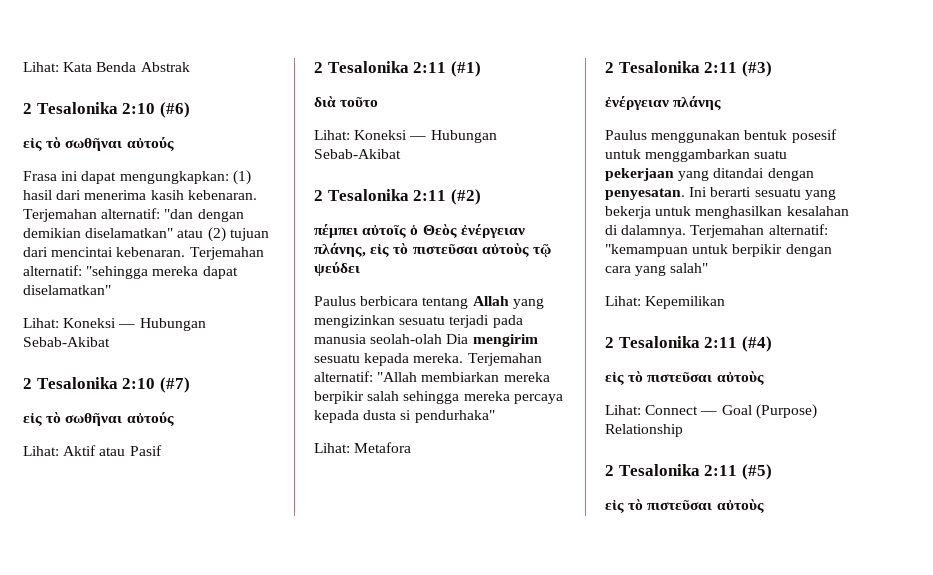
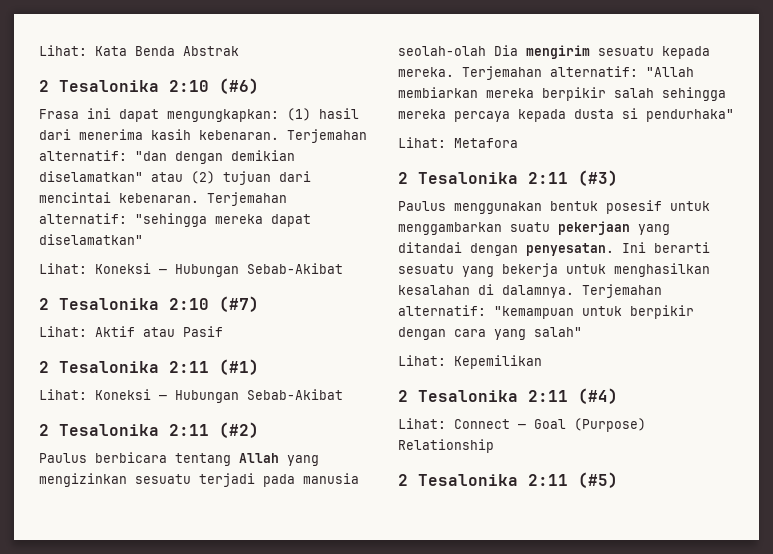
  2 Tesalonika 2:10 (#6)
- εἰς τὸ σωθῆναι αὐτούς
  2 Tesalonika 2:10 (#7)
- εἰς τὸ σωθῆναι αὐτούς
- διὰ τοῦτο
- πέμπει αὐτοῖς ὁ Θεὸς ἐνέργειαν πλάνης, εἰς τὸ πιστεῦσαι αὐτοὺς τῷ ψεύδει
- ἐνέργειαν πλάνης
  2 Tesalonika 2:11 (#4)
- εἰς τὸ πιστεῦσαι αὐτοὺς
  2 Tesalonika 2:11 (#5)
- εἰς τὸ πιστεῦσαι αὐτοὺς

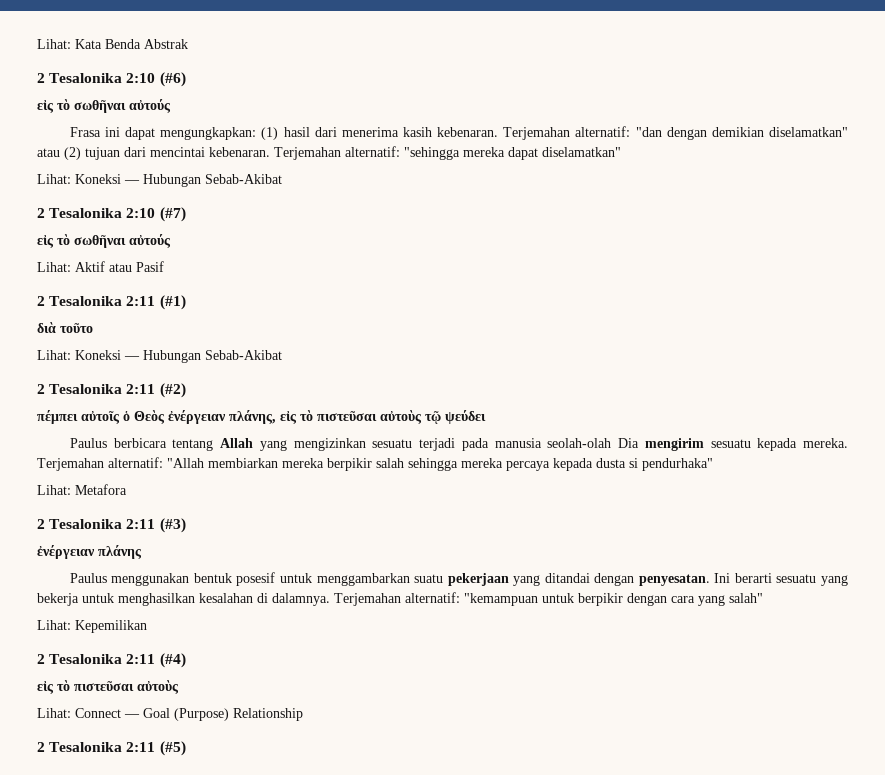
  2 Tesalonika 2:10 (#6)
+ εἰς τὸ σωθῆναι αὐτούς
  2 Tesalonika 2:10 (#7)
+ εἰς τὸ σωθῆναι αὐτούς
+ διὰ τοῦτο
+ πέμπει αὐτοῖς ὁ Θεὸς ἐνέργειαν πλάνης, εἰς τὸ πιστεῦσαι αὐτοὺς τῷ ψεύδει
+ ἐνέργειαν πλάνης
  2 Tesalonika 2:11 (#4)
+ εἰς τὸ πιστεῦσαι αὐτοὺς

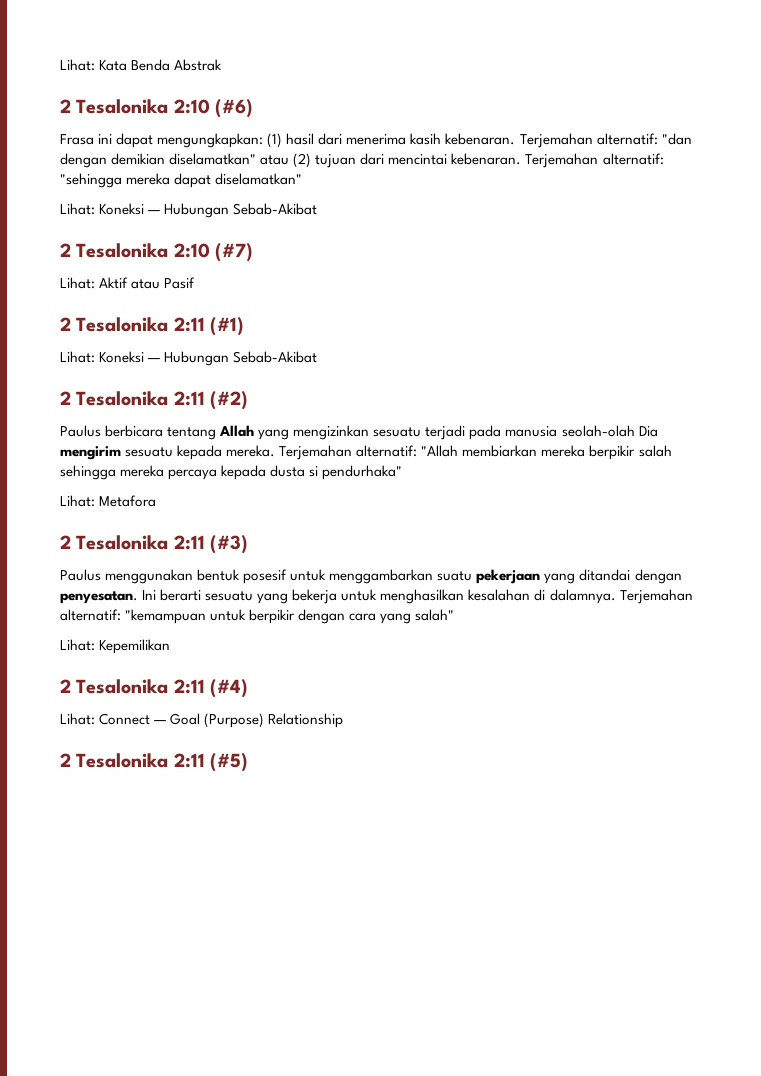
  2 Tesalonika 2:10 (#6)
- εἰς τὸ σωθῆναι αὐτούς
  2 Tesalonika 2:10 (#7)
- εἰς τὸ σωθῆναι αὐτούς
- διὰ τοῦτο
- πέμπει αὐτοῖς ὁ Θεὸς ἐνέργειαν πλάνης, εἰς τὸ πιστεῦσαι αὐτοὺς τῷ ψεύδει
- ἐνέργειαν πλάνης
  2 Tesalonika 2:11 (#4)
- εἰς τὸ πιστεῦσαι αὐτοὺς

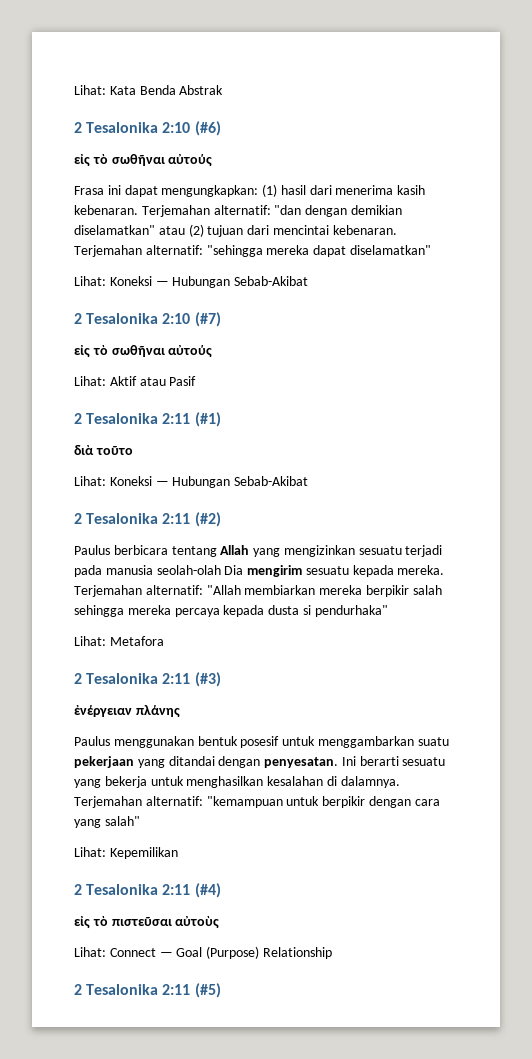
  2 Tesalonika 2:10 (#6)
+ εἰς τὸ σωθῆναι αὐτούς
  2 Tesalonika 2:10 (#7)
+ εἰς τὸ σωθῆναι αὐτούς
+ διὰ τοῦτο
+ ἐνέργειαν πλάνης
+ εἰς τὸ πιστεῦσαι αὐτοὺς

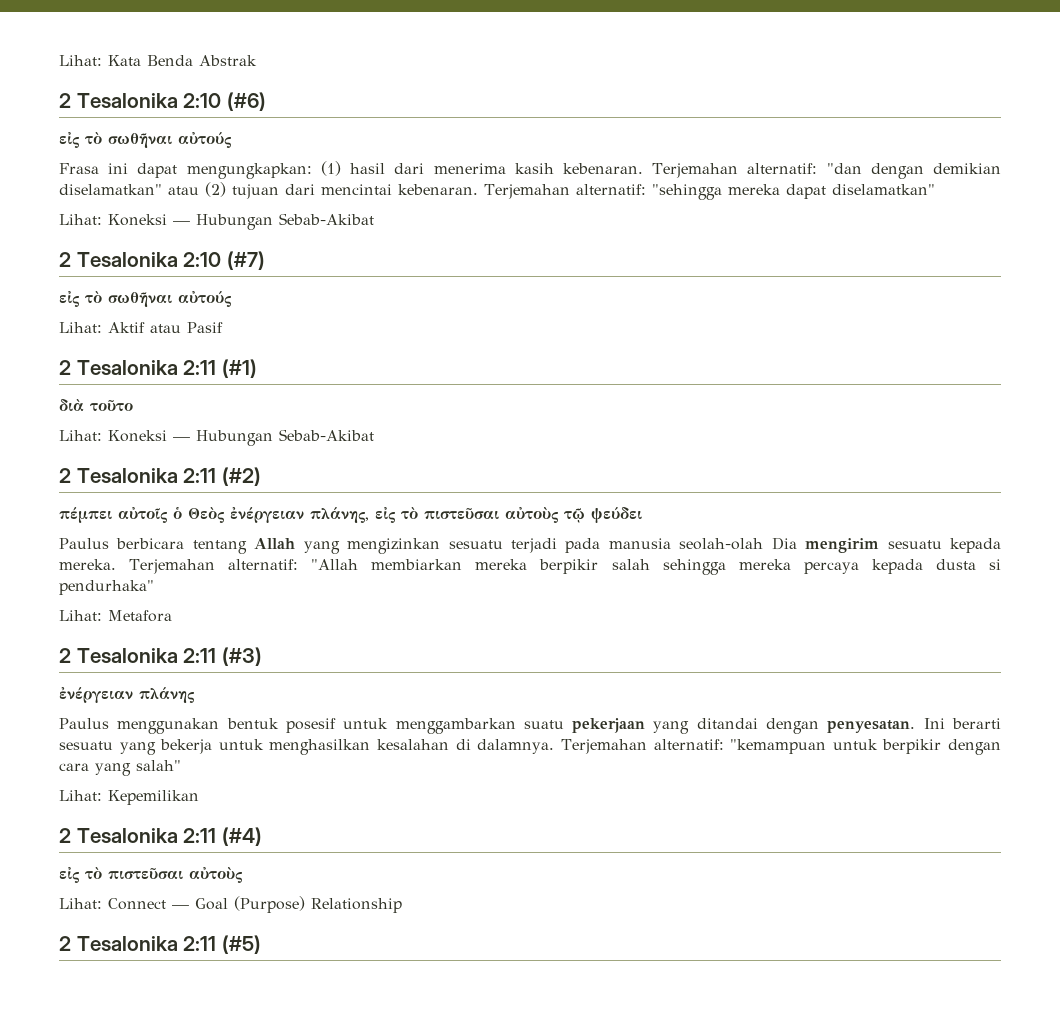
+ πέμπει αὐτοῖς ὁ Θεὸς ἐνέργειαν πλάνης, εἰς τὸ πιστεῦσαι αὐτοὺς τῷ ψεύδει

